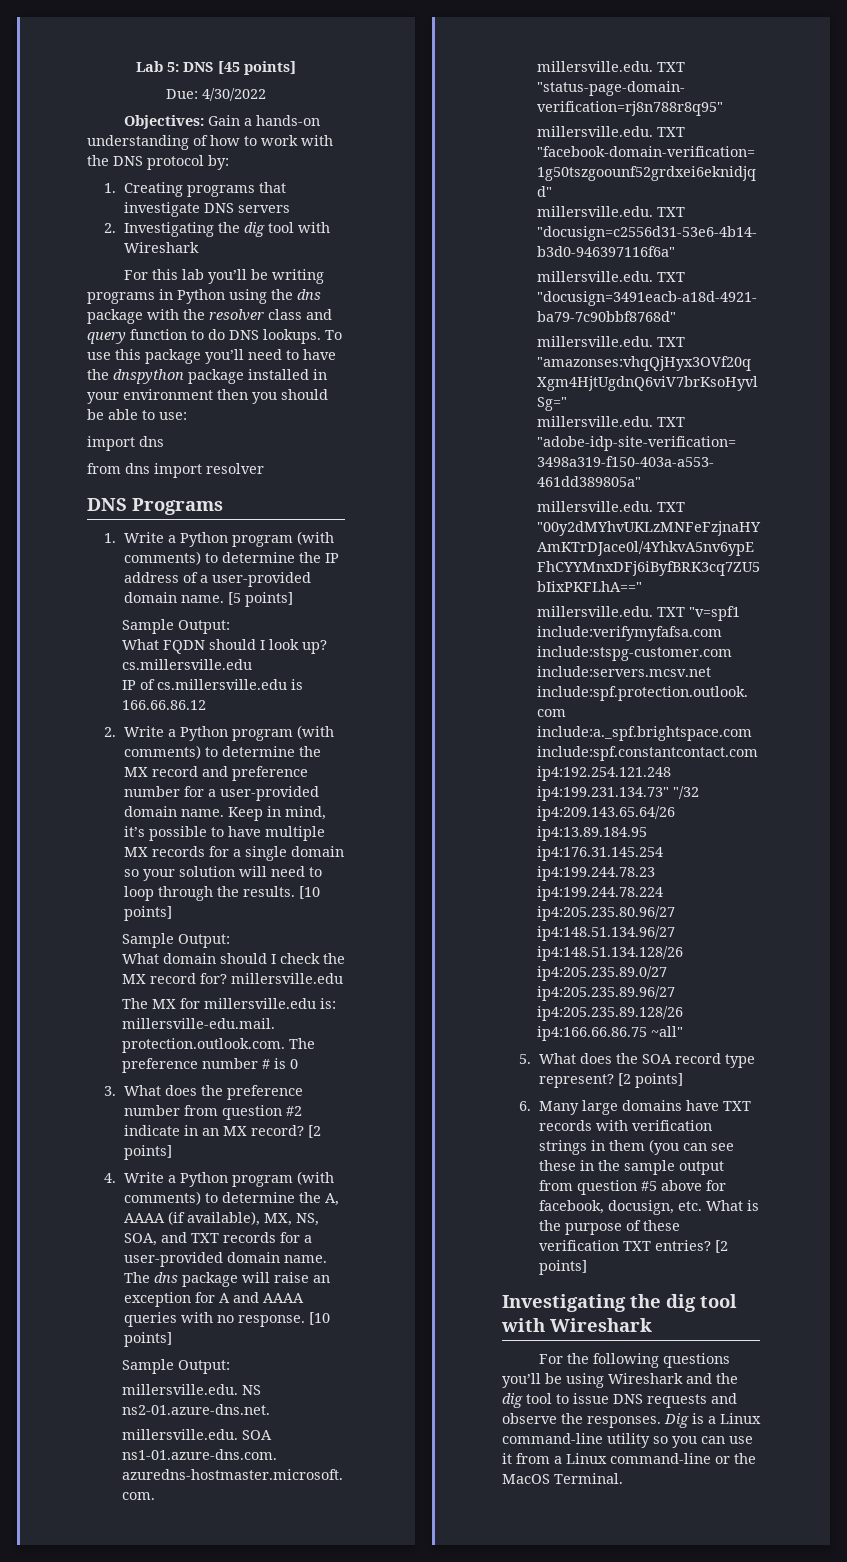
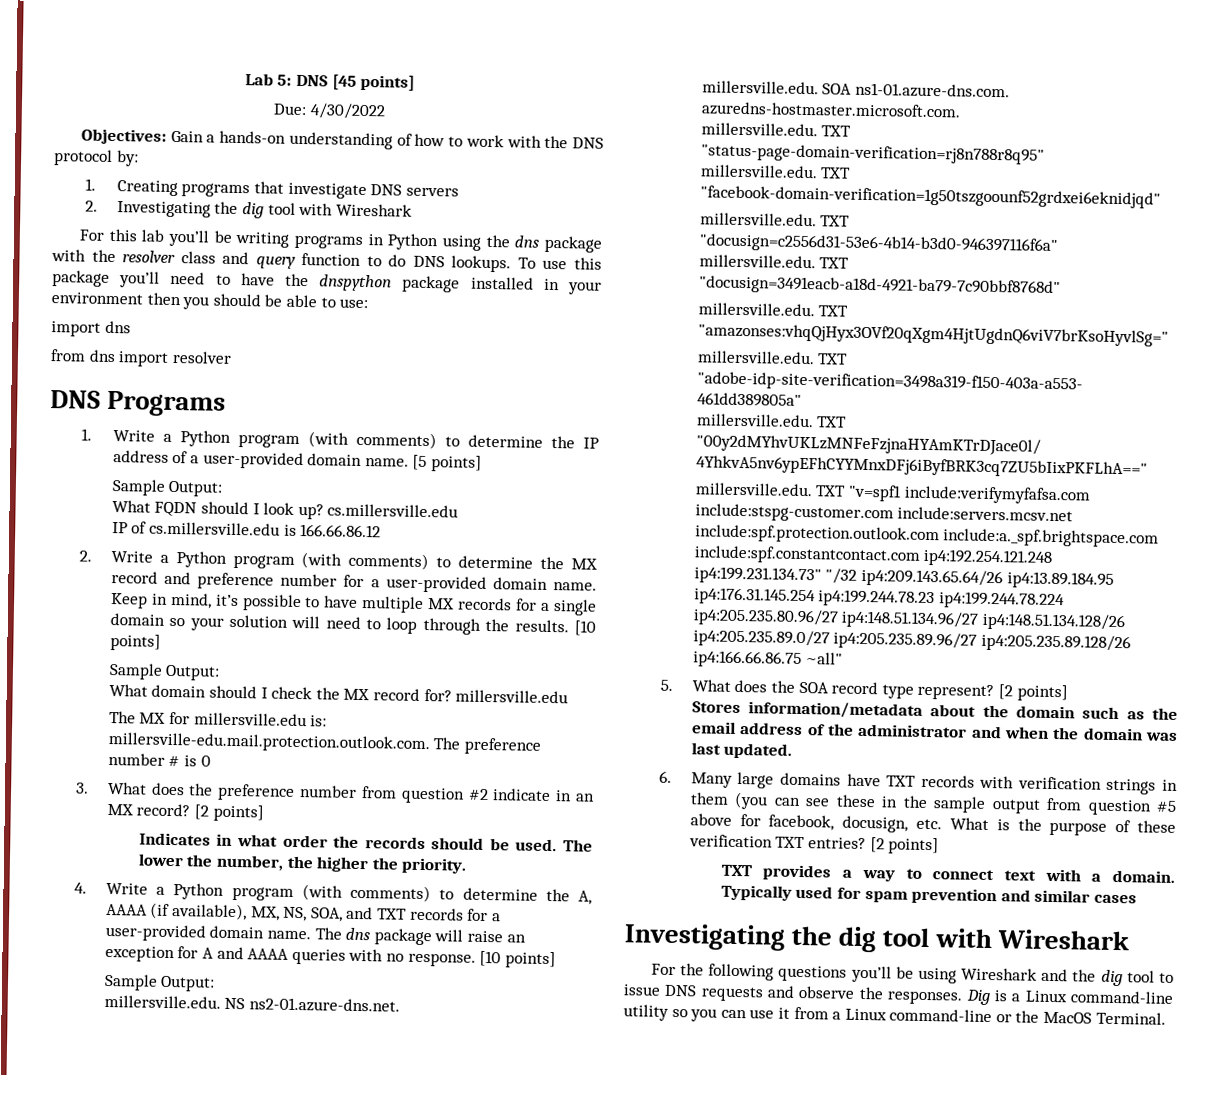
+ Indicates in what order the records should be used. The lower the number, the higher the priority.
+ Stores information/metadata about the domain such as the email address of the administrator and when the domain was last updated.
+ TXT provides a way to connect text with a domain. Typically used for spam prevention and similar cases

